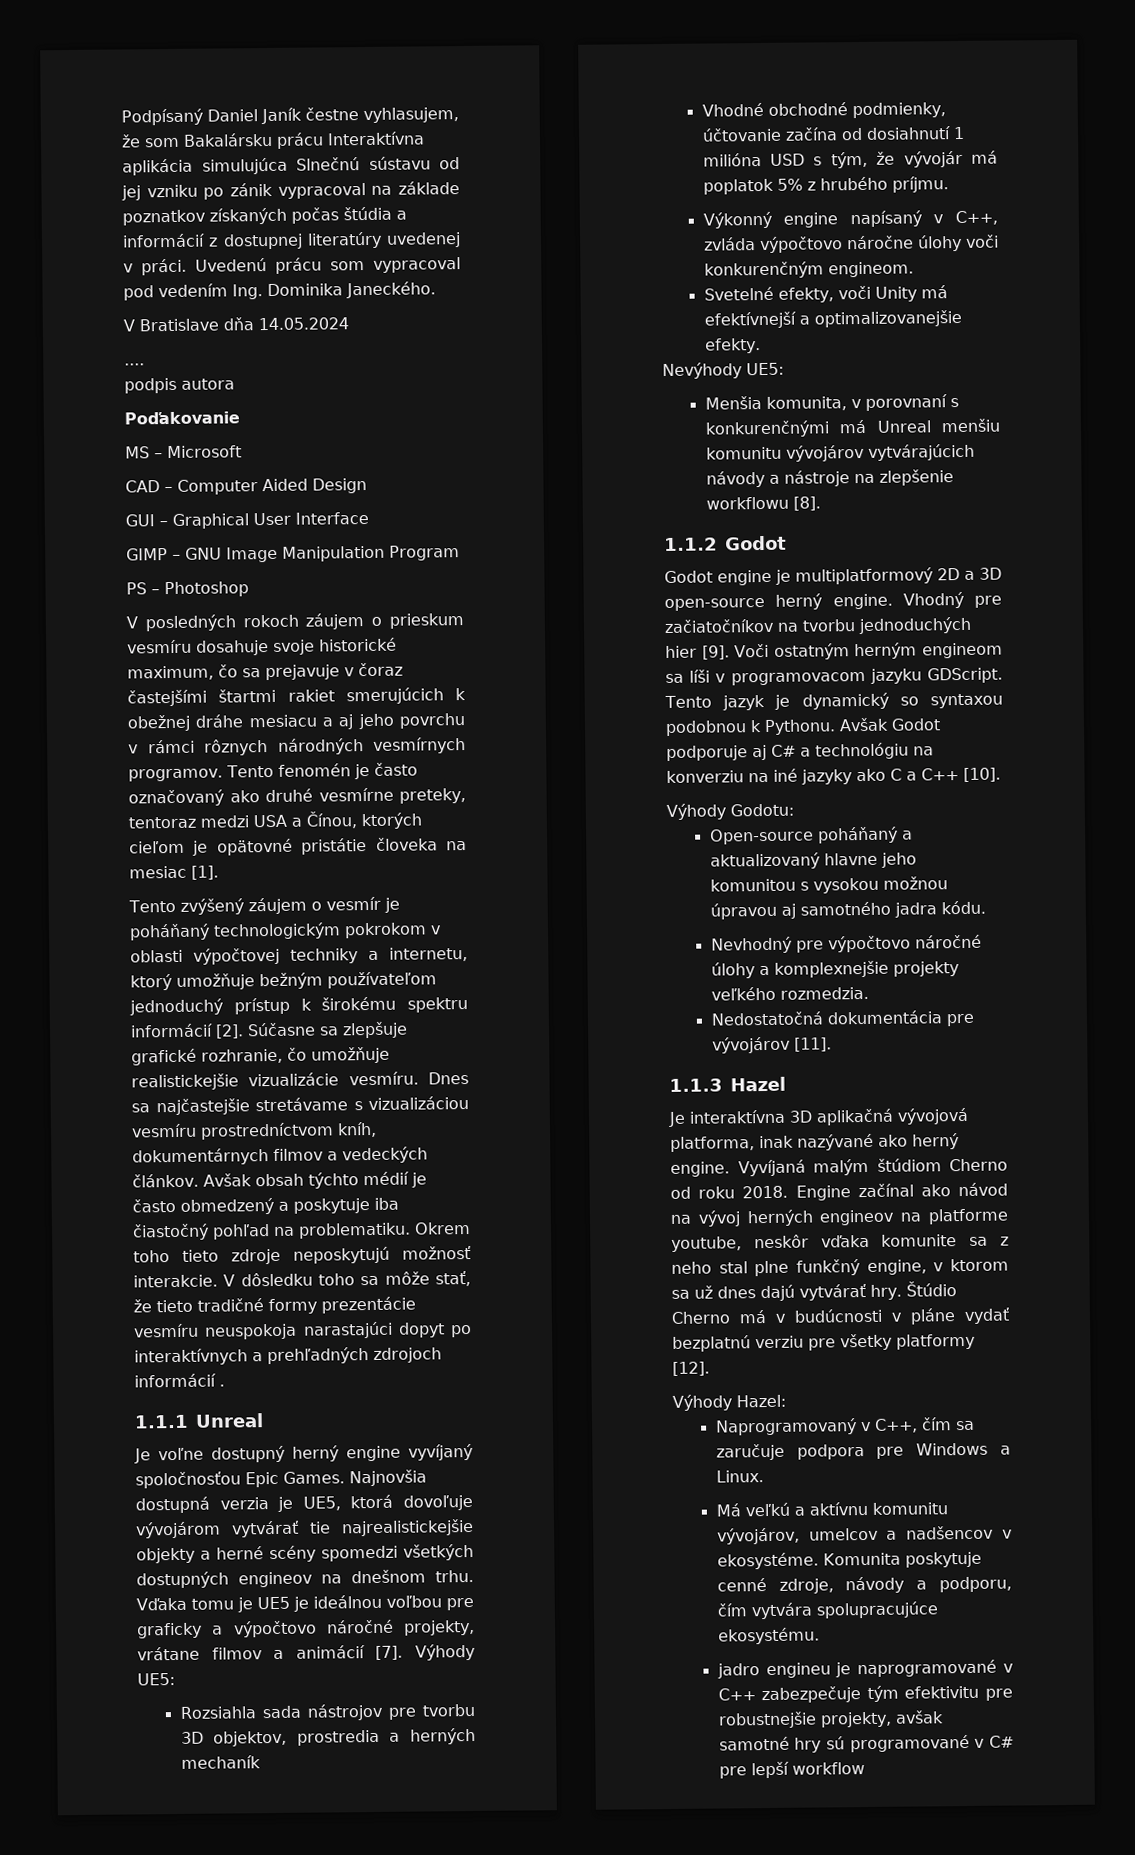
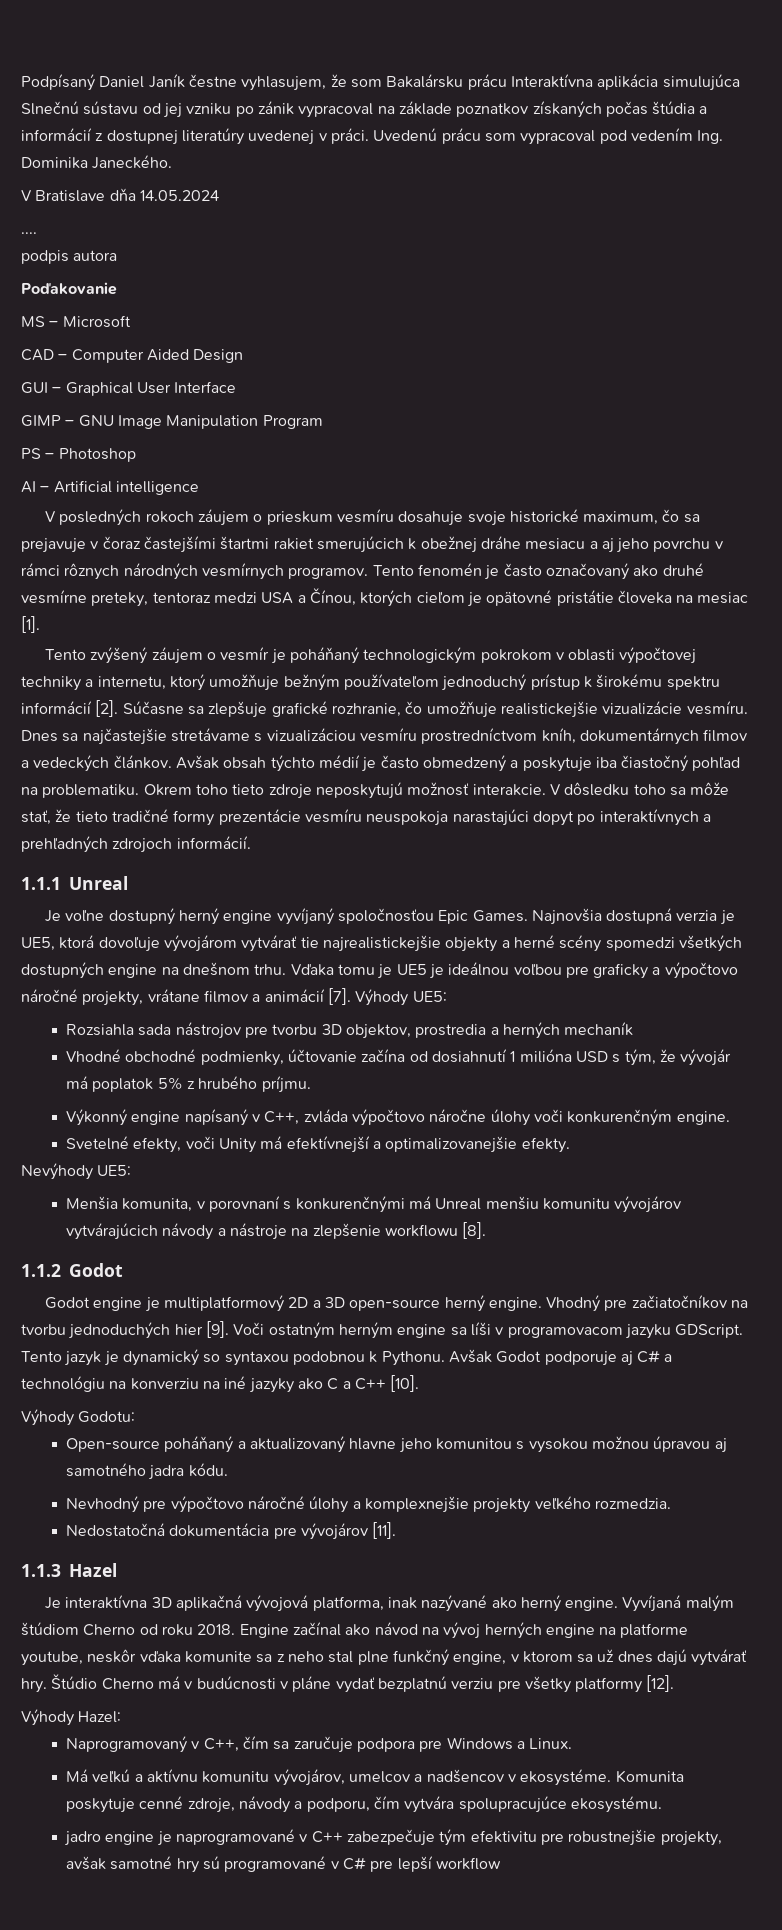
+ AI – Artificial intelligence
- V dôsledku toho sa môže stať, že tieto tradičné formy prezentácie vesmíru neuspokoja narastajúci dopyt po interaktívnych a prehľadných zdrojoch informácií .
+ V dôsledku toho sa môže stať, že tieto tradičné formy prezentácie vesmíru neuspokoja narastajúci dopyt po interaktívnych a prehľadných zdrojoch informácií.
- Najnovšia dostupná verzia je UE5, ktorá dovoľuje vývojárom vytvárať tie najrealistickejšie objekty a herné scény spomedzi všetkých dostupných engineov na dnešnom trhu.
+ Najnovšia dostupná verzia je UE5, ktorá dovoľuje vývojárom vytvárať tie najrealistickejšie objekty a herné scény spomedzi všetkých dostupných engine na dnešnom trhu.
- Výkonný engine napísaný v C++, zvláda výpočtovo náročne úlohy voči konkurenčným engineom.
+ Výkonný engine napísaný v C++, zvláda výpočtovo náročne úlohy voči konkurenčným engine.
- Voči ostatným herným engineom sa líši v programovacom jazyku GDScript.
+ Voči ostatným herným engine sa líši v programovacom jazyku GDScript.
- Engine začínal ako návod na vývoj herných engineov na platforme youtube, neskôr vďaka komunite sa z neho stal plne funkčný engine, v ktorom sa už dnes dajú vytvárať hry.
+ Engine začínal ako návod na vývoj herných engine na platforme youtube, neskôr vďaka komunite sa z neho stal plne funkčný engine, v ktorom sa už dnes dajú vytvárať hry.
- jadro engineu je naprogramované v C++ zabezpečuje tým efektivitu pre robustnejšie projekty, avšak samotné hry sú programované v C# pre lepší workflow
+ jadro engine je naprogramované v C++ zabezpečuje tým efektivitu pre robustnejšie projekty, avšak samotné hry sú programované v C# pre lepší workflow

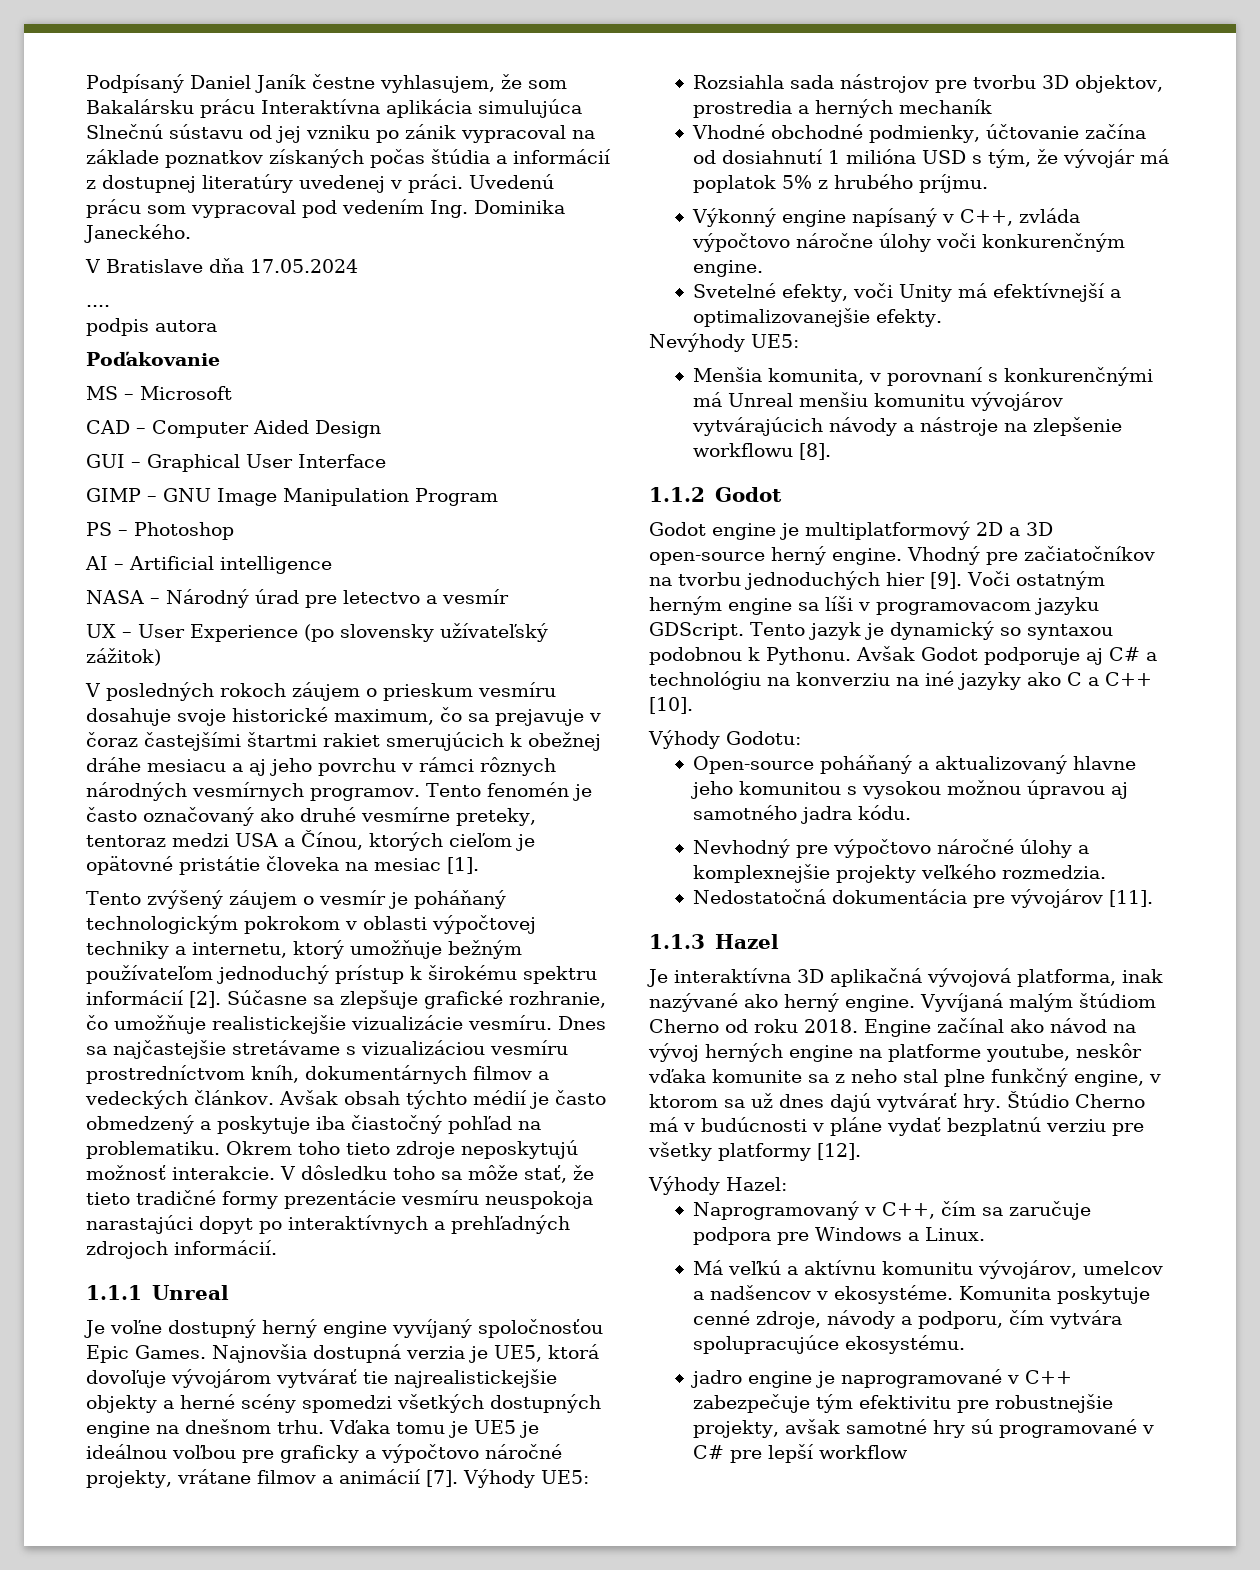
- V Bratislave dňa 14.05.2024
+ V Bratislave dňa 17.05.2024
+ NASA – Národný úrad pre letectvo a vesmír
+ UX – User Experience (po slovensky užívateľský zážitok)

